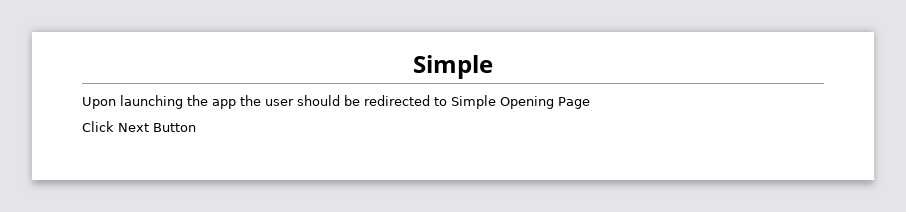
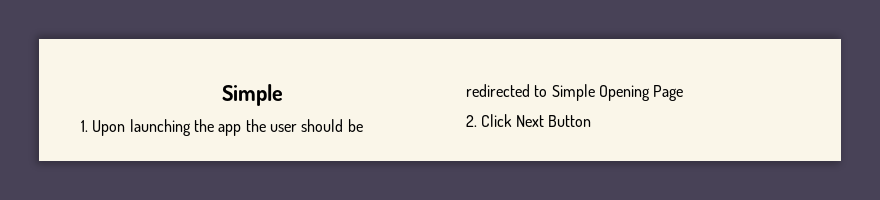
- Upon launching the app the user should be redirected to Simple Opening Page
+ 1. Upon launching the app the user should be redirected to Simple Opening Page
- Click Next Button
+ 2. Click Next Button

